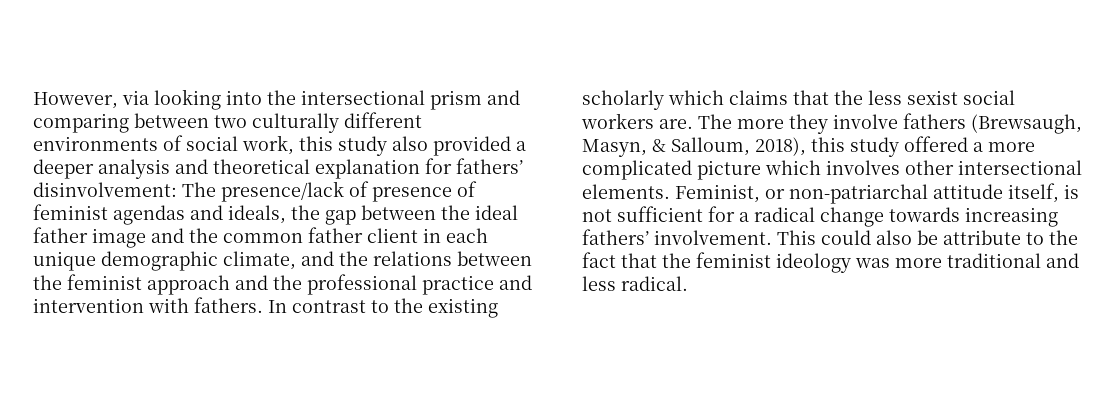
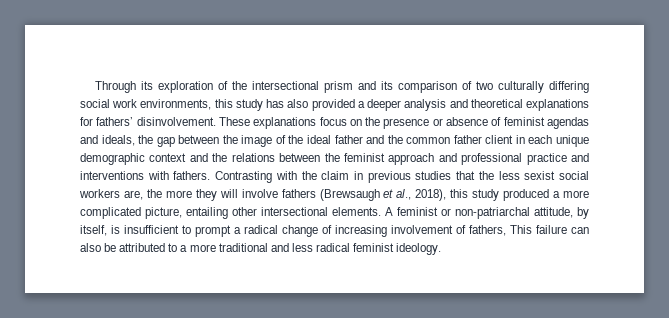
- However, via looking into the intersectional prism and comparing between two culturally different environments of social work, this study also provided a deeper analysis and theoretical explanation for fathers’ disinvolvement: The presence/lack of presence of feminist agendas and ideals, the gap between the ideal father image and the common father client in each unique demographic climate, and the relations between the feminist approach and the professional practice and intervention with fathers.
+ Through its exploration of the intersectional prism and its comparison of two culturally differing social work environments, this study has also provided a deeper analysis and theoretical explanations for fathers’ disinvolvement. These explanations focus on the presence or absence of feminist agendas and ideals, the gap between the image of the ideal father and the common father client in each unique demographic context and the relations between the feminist approach and professional practice and interventions with fathers.
- In contrast to the existing scholarly which claims that the less sexist social workers are. The more they involve fathers (Brewsaugh, Masyn, & Salloum, 2018), this study offered a more complicated picture which involves other intersectional elements. Feminist, or non-patriarchal attitude itself, is not sufficient for a radical change towards increasing fathers’ involvement. This could also be attribute to the fact that the feminist ideology was more traditional and less radical.
+ Contrasting with the claim in previous studies that the less sexist social workers are, the more they will involve fathers (Brewsaugh et al., 2018), this study produced a more complicated picture, entailing other intersectional elements. A feminist or non-patriarchal attitude, by itself, is insufficient to prompt a radical change of increasing involvement of fathers, This failure can also be attributed to a more traditional and less radical feminist ideology.

